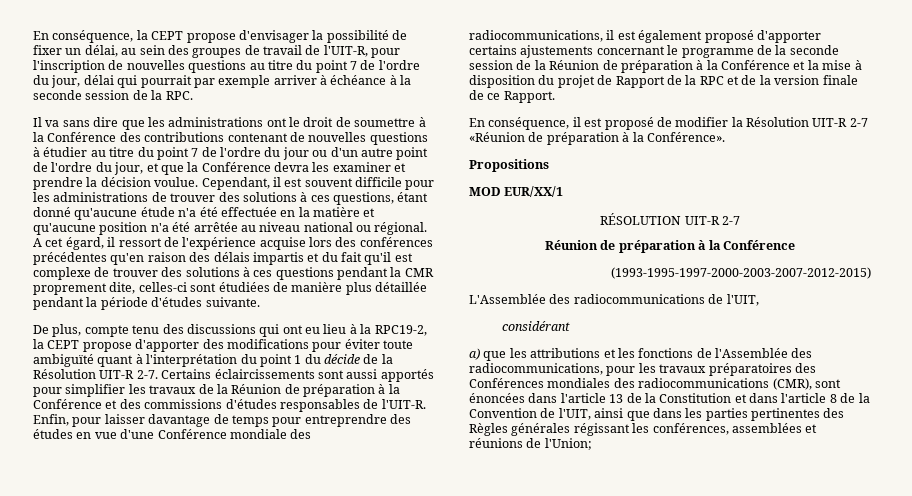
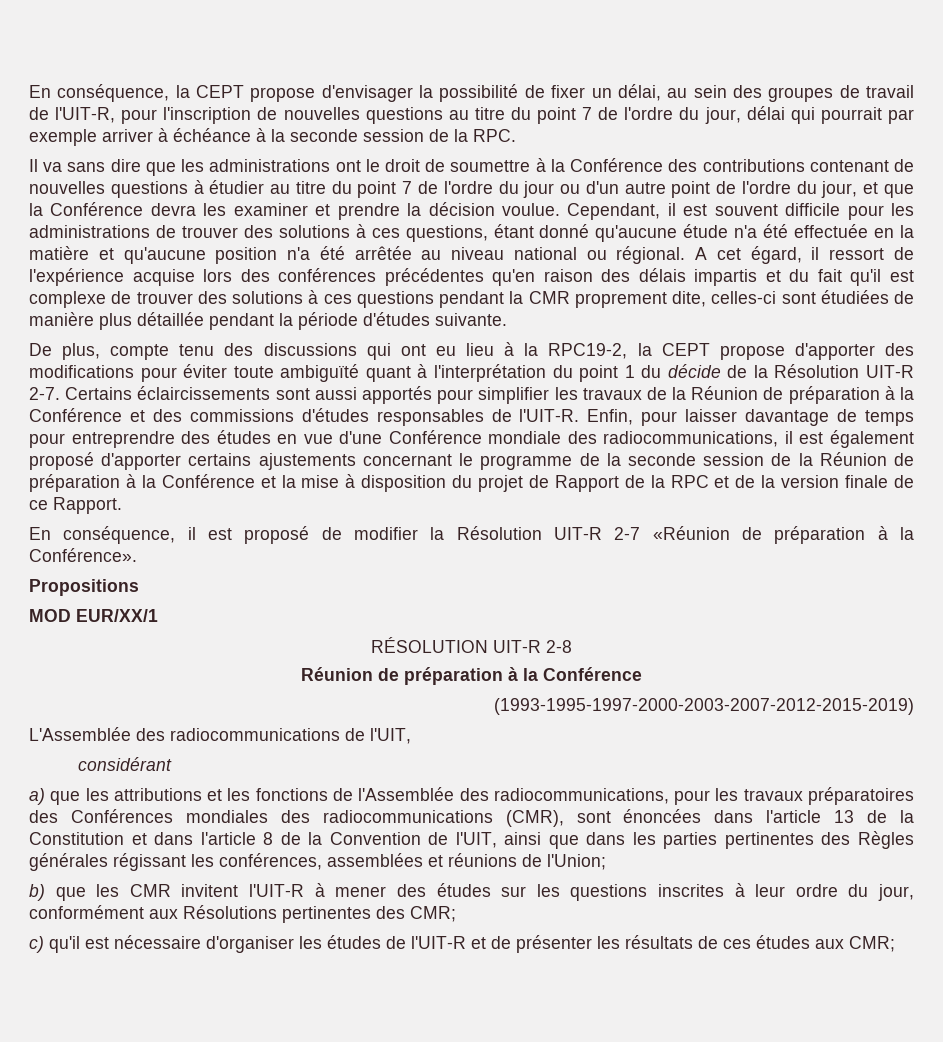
- RÉSOLUTION UIT-R 2-7
+ RÉSOLUTION UIT-R 2-8
- (1993-1995-1997-2000-2003-2007-2012-2015)
+ (1993-1995-1997-2000-2003-2007-2012-2015-2019)
+ b) que les CMR invitent l'UIT-R à mener des études sur les questions inscrites à leur ordre du jour, conformément aux Résolutions pertinentes des CMR;
+ c) qu'il est nécessaire d'organiser les études de l'UIT-R et de présenter les résultats de ces études aux CMR;

